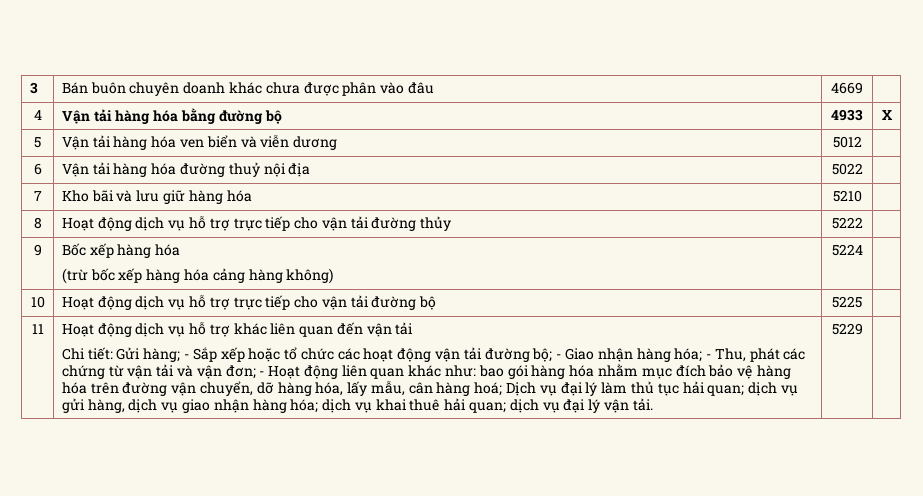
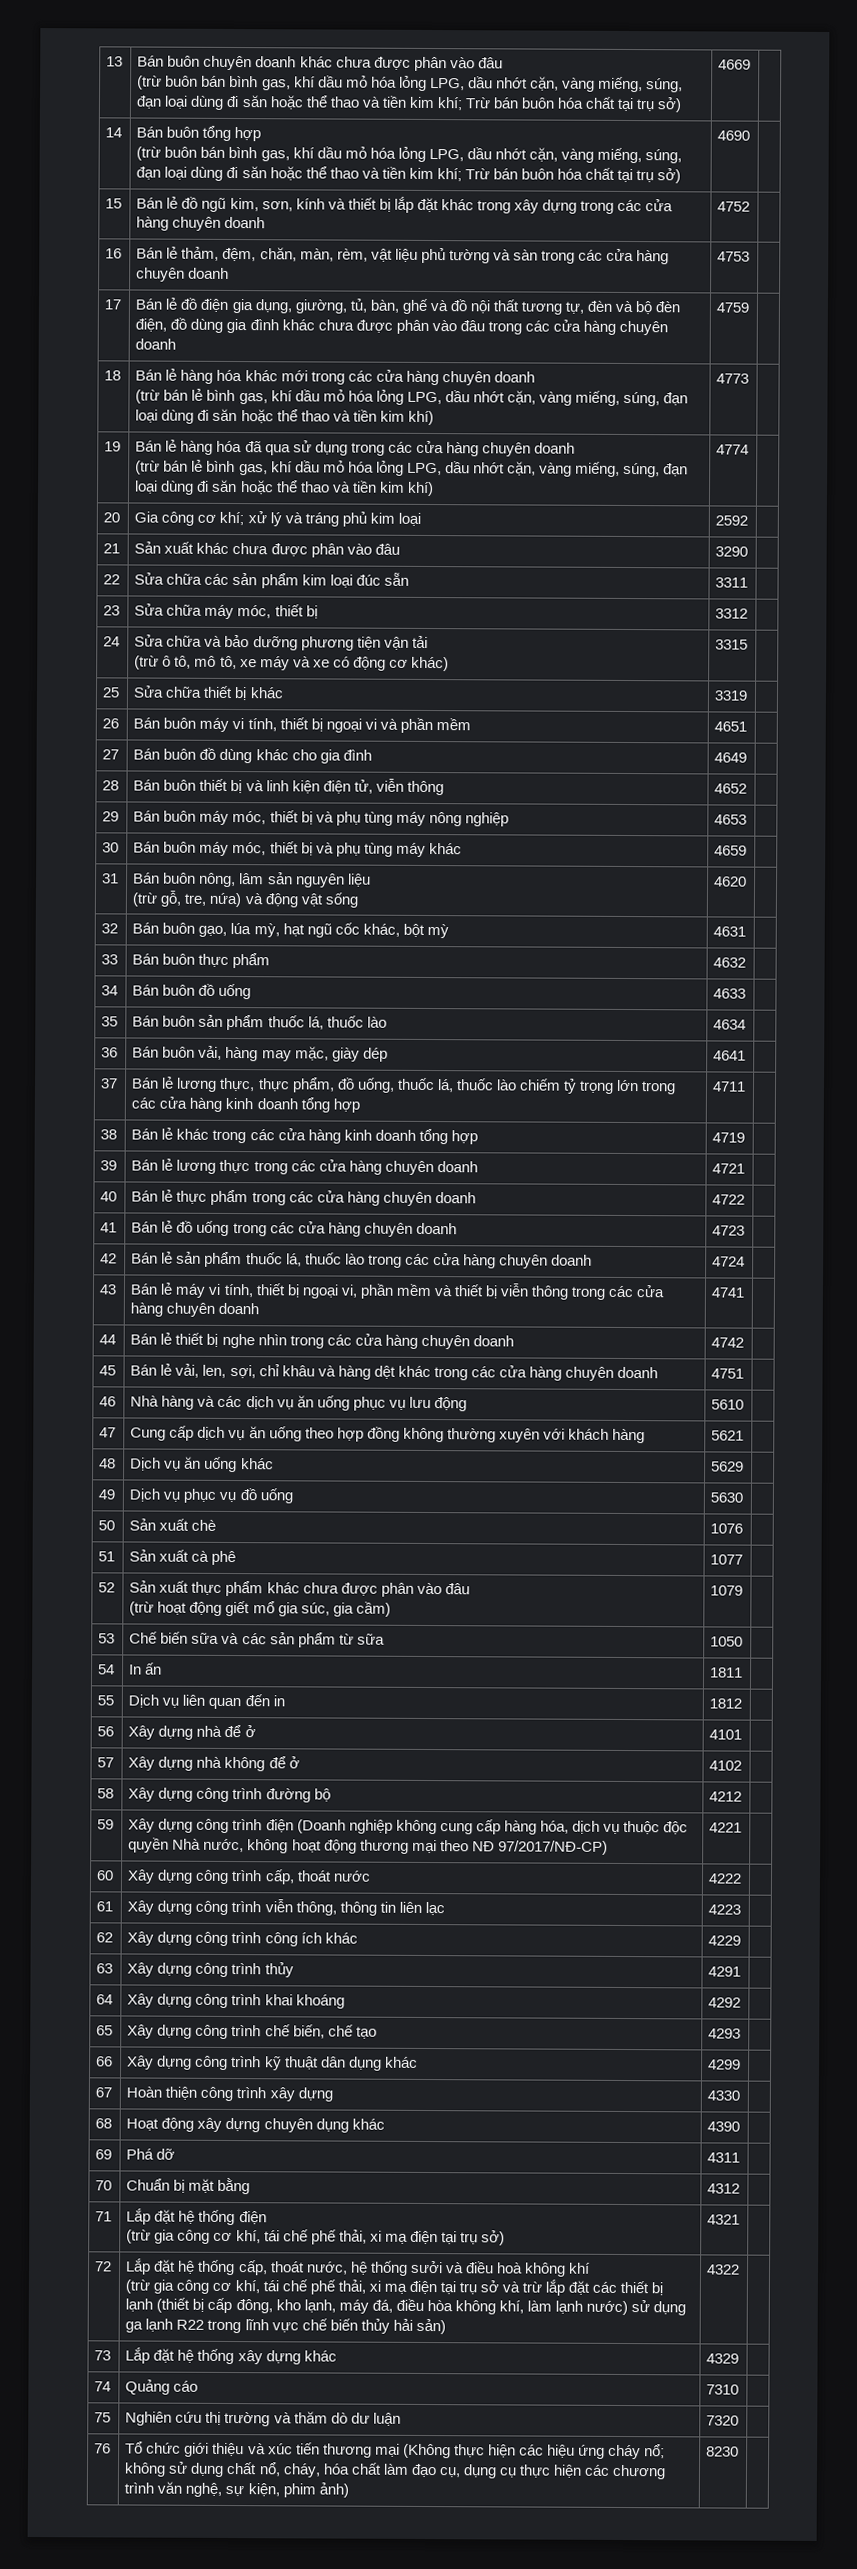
- 3
+ 13
- 4669 |
- 4 | Vận tải hàng hóa bằng đường bộ | 4933 | X
- 5 | Vận tải hàng hóa ven biển và viễn dương | 5012 |
- 6 | Vận tải hàng hóa đường thuỷ nội địa | 5022 |
- 7 | Kho bãi và lưu giữ hàng hóa | 5210 |
- 8 | Hoạt động dịch vụ hỗ trợ trực tiếp cho vận tải đường thủy | 5222 |
- 9 | Bốc xếp hàng hóa
- (trừ bốc xếp hàng hóa cảng hàng không) | 5224 |
- 10 | Hoạt động dịch vụ hỗ trợ trực tiếp cho vận tải đường bộ | 5225 |
- 11 | Hoạt động dịch vụ hỗ trợ khác liên quan đến vận tải
- Chi tiết: Gửi hàng; - Sắp xếp hoặc tổ chức các hoạt động vận tải đường bộ; - Giao nhận hàng hóa; - Thu, phát các chứng từ vận tải và vận đơn; - Hoạt động liên quan khác như: bao gói hàng hóa nhằm mục đích bảo vệ hàng hóa trên đường vận chuyển, dỡ hàng hóa, lấy mẫu, cân hàng hoá; Dịch vụ đại lý làm thủ tục hải quan; dịch vụ gửi hàng, dịch vụ giao nhận hàng hóa; dịch vụ khai thuê hải quan; dịch vụ đại lý vận tải. | 5229
+ (trừ buôn bán bình gas, khí dầu mỏ hóa lỏng LPG, dầu nhớt cặn, vàng miếng, súng, đạn loại dùng đi săn hoặc thể thao và tiền kim khí; Trừ bán buôn hóa chất tại trụ sở) | 4669 |
+ 14 | Bán buôn tổng hợp
+ (trừ buôn bán bình gas, khí dầu mỏ hóa lỏng LPG, dầu nhớt cặn, vàng miếng, súng, đạn loại dùng đi săn hoặc thể thao và tiền kim khí; Trừ bán buôn hóa chất tại trụ sở) | 4690 |
+ 15 | Bán lẻ đồ ngũ kim, sơn, kính và thiết bị lắp đặt khác trong xây dựng trong các cửa hàng chuyên doanh | 4752 |
+ 16 | Bán lẻ thảm, đệm, chăn, màn, rèm, vật liệu phủ tường và sàn trong các cửa hàng chuyên doanh | 4753 |
+ 17 | Bán lẻ đồ điện gia dụng, giường, tủ, bàn, ghế và đồ nội thất tương tự, đèn và bộ đèn điện, đồ dùng gia đình khác chưa được phân vào đâu trong các cửa hàng chuyên doanh | 4759 |
+ 18 | Bán lẻ hàng hóa khác mới trong các cửa hàng chuyên doanh
+ (trừ bán lẻ bình gas, khí dầu mỏ hóa lỏng LPG, dầu nhớt cặn, vàng miếng, súng, đạn loại dùng đi săn hoặc thể thao và tiền kim khí) | 4773 |
+ 19 | Bán lẻ hàng hóa đã qua sử dụng trong các cửa hàng chuyên doanh
+ (trừ bán lẻ bình gas, khí dầu mỏ hóa lỏng LPG, dầu nhớt cặn, vàng miếng, súng, đạn loại dùng đi săn hoặc thể thao và tiền kim khí) | 4774 |
+ 20 | Gia công cơ khí; xử lý và tráng phủ kim loại | 2592 |
+ 21 | Sản xuất khác chưa được phân vào đâu | 3290 |
+ 22 | Sửa chữa các sản phẩm kim loại đúc sẵn | 3311 |
+ 23 | Sửa chữa máy móc, thiết bị | 3312 |
+ 24 | Sửa chữa và bảo dưỡng phương tiện vận tải
+ (trừ ô tô, mô tô, xe máy và xe có động cơ khác) | 3315 |
+ 25 | Sửa chữa thiết bị khác | 3319 |
+ 26 | Bán buôn máy vi tính, thiết bị ngoại vi và phần mềm | 4651 |
+ 27 | Bán buôn đồ dùng khác cho gia đình | 4649 |
+ 28 | Bán buôn thiết bị và linh kiện điện tử, viễn thông | 4652 |
+ 29 | Bán buôn máy móc, thiết bị và phụ tùng máy nông nghiệp | 4653 |
+ 30 | Bán buôn máy móc, thiết bị và phụ tùng máy khác | 4659 |
+ 31 | Bán buôn nông, lâm sản nguyên liệu
+ (trừ gỗ, tre, nứa) và động vật sống | 4620 |
+ 32 | Bán buôn gạo, lúa mỳ, hạt ngũ cốc khác, bột mỳ | 4631 |
+ 33 | Bán buôn thực phẩm | 4632 |
+ 34 | Bán buôn đồ uống | 4633 |
+ 35 | Bán buôn sản phẩm thuốc lá, thuốc lào | 4634 |
+ 36 | Bán buôn vải, hàng may mặc, giày dép | 4641 |
+ 37 | Bán lẻ lương thực, thực phẩm, đồ uống, thuốc lá, thuốc lào chiếm tỷ trọng lớn trong các cửa hàng kinh doanh tổng hợp | 4711 |
+ 38 | Bán lẻ khác trong các cửa hàng kinh doanh tổng hợp | 4719 |
+ 39 | Bán lẻ lương thực trong các cửa hàng chuyên doanh | 4721 |
+ 40 | Bán lẻ thực phẩm trong các cửa hàng chuyên doanh | 4722 |
+ 41 | Bán lẻ đồ uống trong các cửa hàng chuyên doanh | 4723 |
+ 42 | Bán lẻ sản phẩm thuốc lá, thuốc lào trong các cửa hàng chuyên doanh | 4724 |
+ 43 | Bán lẻ máy vi tính, thiết bị ngoại vi, phần mềm và thiết bị viễn thông trong các cửa hàng chuyên doanh | 4741 |
+ 44 | Bán lẻ thiết bị nghe nhìn trong các cửa hàng chuyên doanh | 4742 |
+ 45 | Bán lẻ vải, len, sợi, chỉ khâu và hàng dệt khác trong các cửa hàng chuyên doanh | 4751 |
+ 46 | Nhà hàng và các dịch vụ ăn uống phục vụ lưu động | 5610 |
+ 47 | Cung cấp dịch vụ ăn uống theo hợp đồng không thường xuyên với khách hàng | 5621 |
+ 48 | Dịch vụ ăn uống khác | 5629 |
+ 49 | Dịch vụ phục vụ đồ uống | 5630 |
+ 50 | Sản xuất chè | 1076 |
+ 51 | Sản xuất cà phê | 1077 |
+ 52 | Sản xuất thực phẩm khác chưa được phân vào đâu
+ (trừ hoạt động giết mổ gia súc, gia cầm) | 1079 |
+ 53 | Chế biến sữa và các sản phẩm từ sữa | 1050 |
+ 54 | In ấn | 1811 |
+ 55 | Dịch vụ liên quan đến in | 1812 |
+ 56 | Xây dựng nhà để ở | 4101 |
+ 57 | Xây dựng nhà không để ở | 4102 |
+ 58 | Xây dựng công trình đường bộ | 4212 |
+ 59 | Xây dựng công trình điện (Doanh nghiệp không cung cấp hàng hóa, dịch vụ thuộc độc quyền Nhà nước, không hoạt động thương mại theo NĐ 97/2017/NĐ-CP) | 4221 |
+ 60 | Xây dựng công trình cấp, thoát nước | 4222 |
+ 61 | Xây dựng công trình viễn thông, thông tin liên lạc | 4223 |
+ 62 | Xây dựng công trình công ích khác | 4229 |
+ 63 | Xây dựng công trình thủy | 4291 |
+ 64 | Xây dựng công trình khai khoáng | 4292 |
+ 65 | Xây dựng công trình chế biến, chế tạo | 4293 |
+ 66 | Xây dựng công trình kỹ thuật dân dụng khác | 4299 |
+ 67 | Hoàn thiện công trình xây dựng | 4330 |
+ 68 | Hoạt động xây dựng chuyên dụng khác | 4390 |
+ 69 | Phá dỡ | 4311 |
+ 70 | Chuẩn bị mặt bằng | 4312 |
+ 71 | Lắp đặt hệ thống điện
+ (trừ gia công cơ khí, tái chế phế thải, xi mạ điện tại trụ sở) | 4321 |
+ 72 | Lắp đặt hệ thống cấp, thoát nước, hệ thống sưởi và điều hoà không khí
+ (trừ gia công cơ khí, tái chế phế thải, xi mạ điện tại trụ sở và trừ lắp đặt các thiết bị lạnh (thiết bị cấp đông, kho lạnh, máy đá, điều hòa không khí, làm lạnh nước) sử dụng ga lạnh R22 trong lĩnh vực chế biến thủy hải sản) | 4322 |
+ 73 | Lắp đặt hệ thống xây dựng khác | 4329 |
+ 74 | Quảng cáo | 7310 |
+ 75 | Nghiên cứu thị trường và thăm dò dư luận | 7320 |
+ 76 | Tổ chức giới thiệu và xúc tiến thương mại (Không thực hiện các hiệu ứng cháy nổ; không sử dụng chất nổ, cháy, hóa chất làm đạo cụ, dụng cụ thực hiện các chương trình văn nghệ, sự kiện, phim ảnh) | 8230

